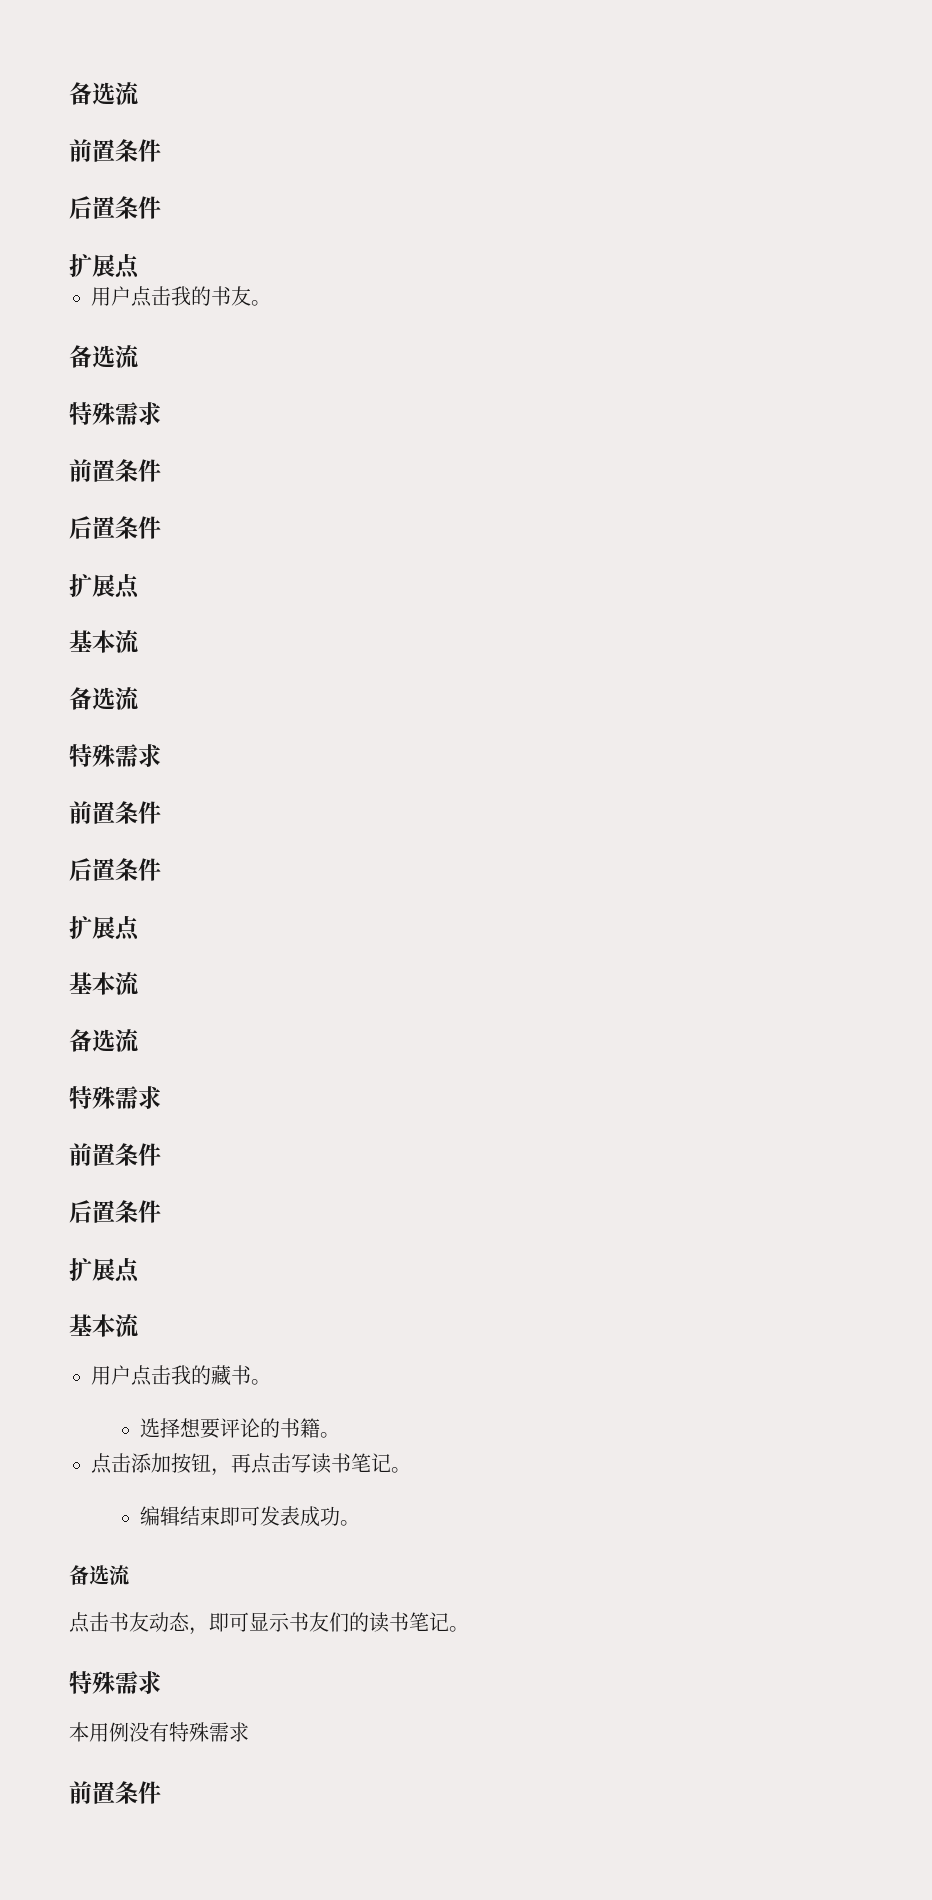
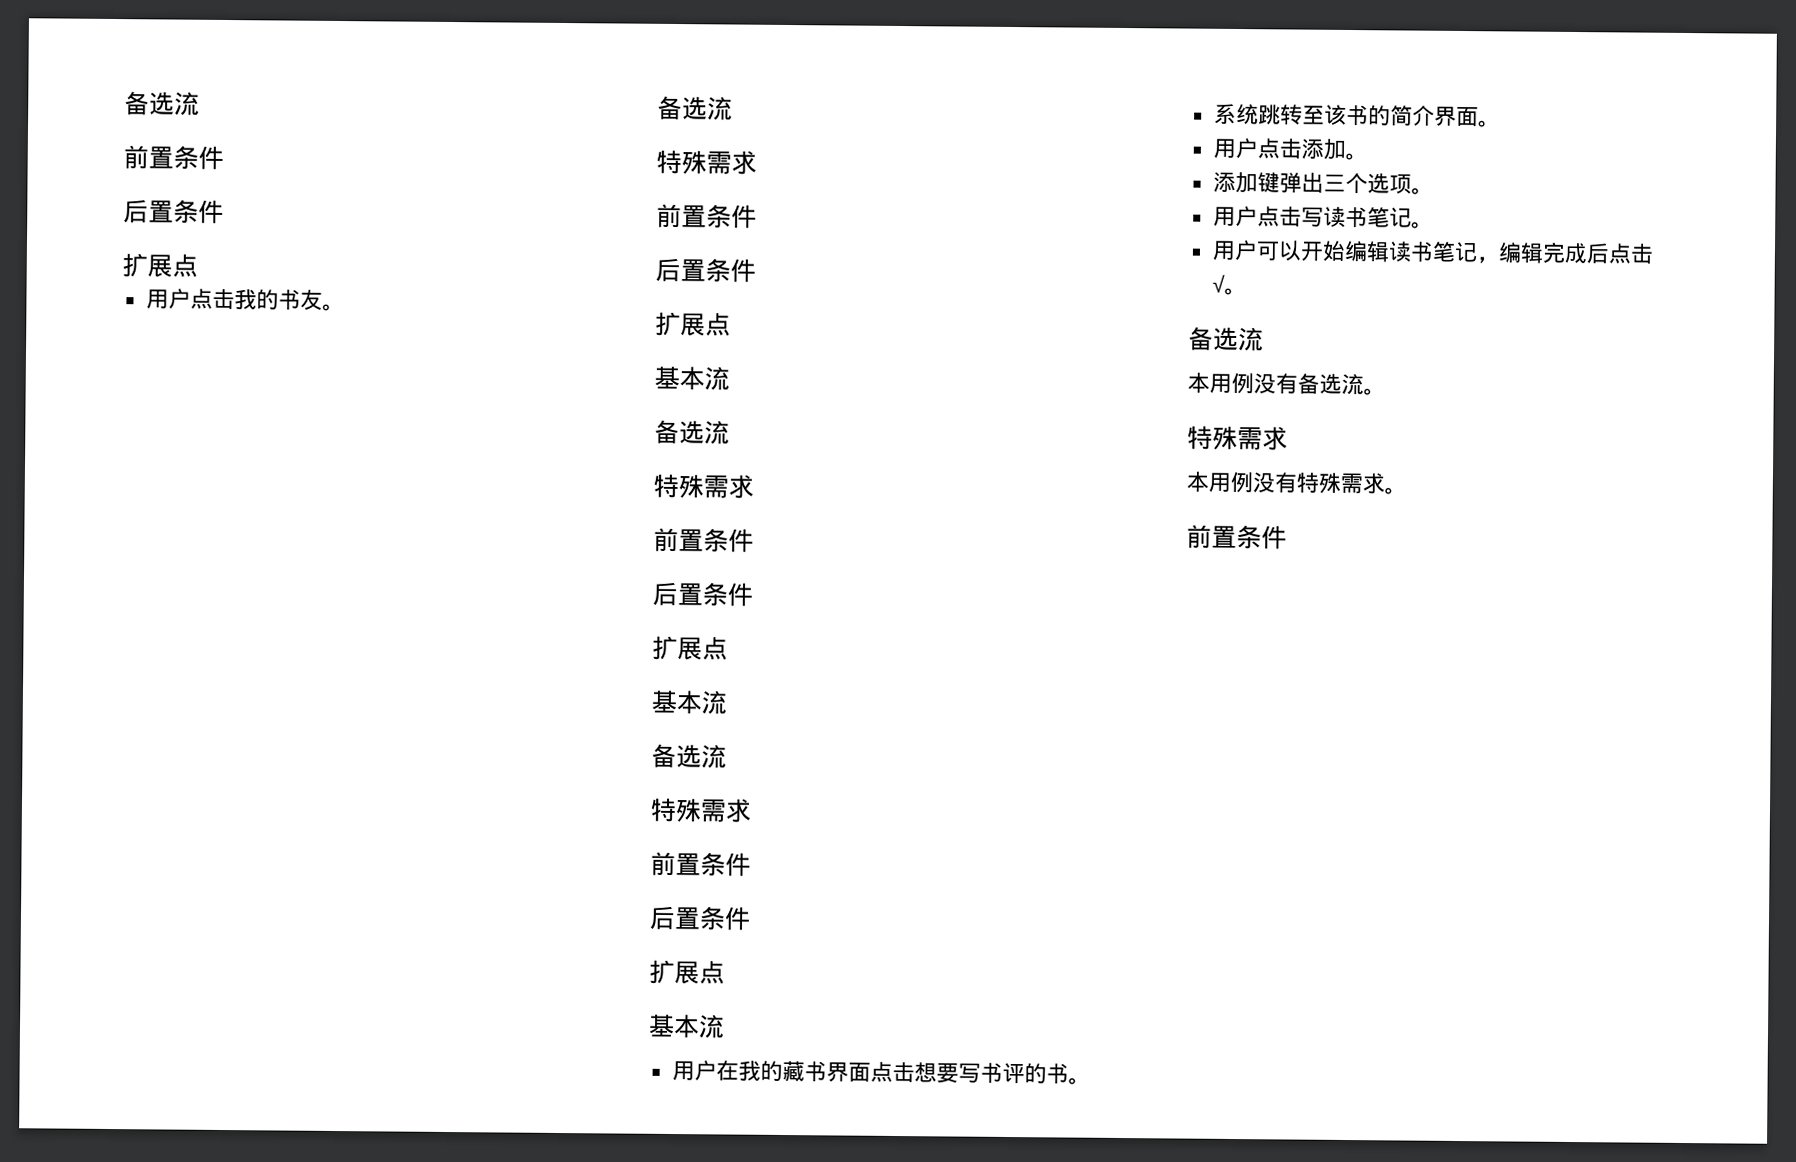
- 用户点击我的藏书。
- 选择想要评论的书籍。
- 点击添加按钮，再点击写读书笔记。
- 编辑结束即可发表成功。
+ 用户在我的藏书界面点击想要写书评的书。
+ 系统跳转至该书的简介界面。
+ 用户点击添加。
+ 添加键弹出三个选项。
+ 用户点击写读书笔记。
+ 用户可以开始编辑读书笔记，编辑完成后点击√。
  备选流
- 点击书友动态，即可显示书友们的读书笔记。
+ 本用例没有备选流。
- 本用例没有特殊需求
+ 本用例没有特殊需求。

